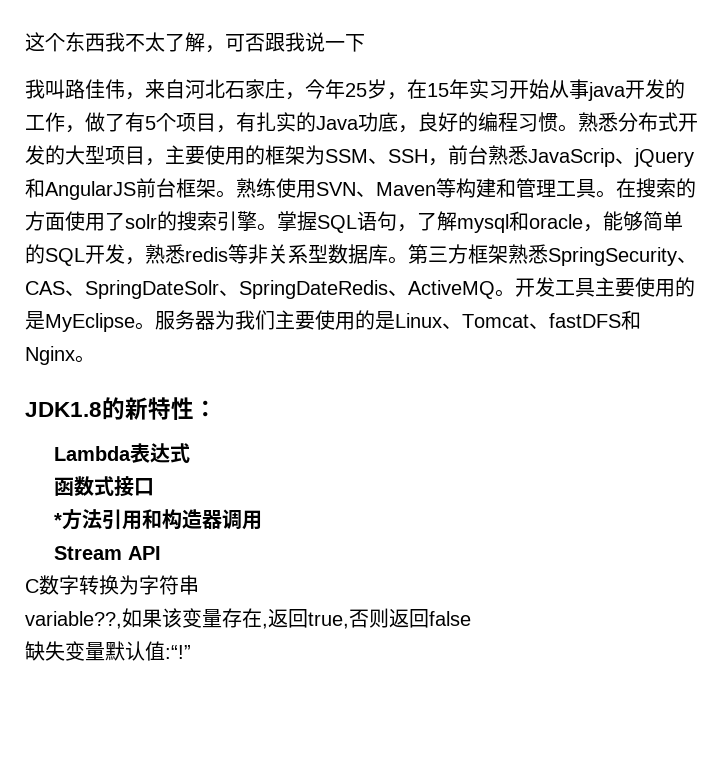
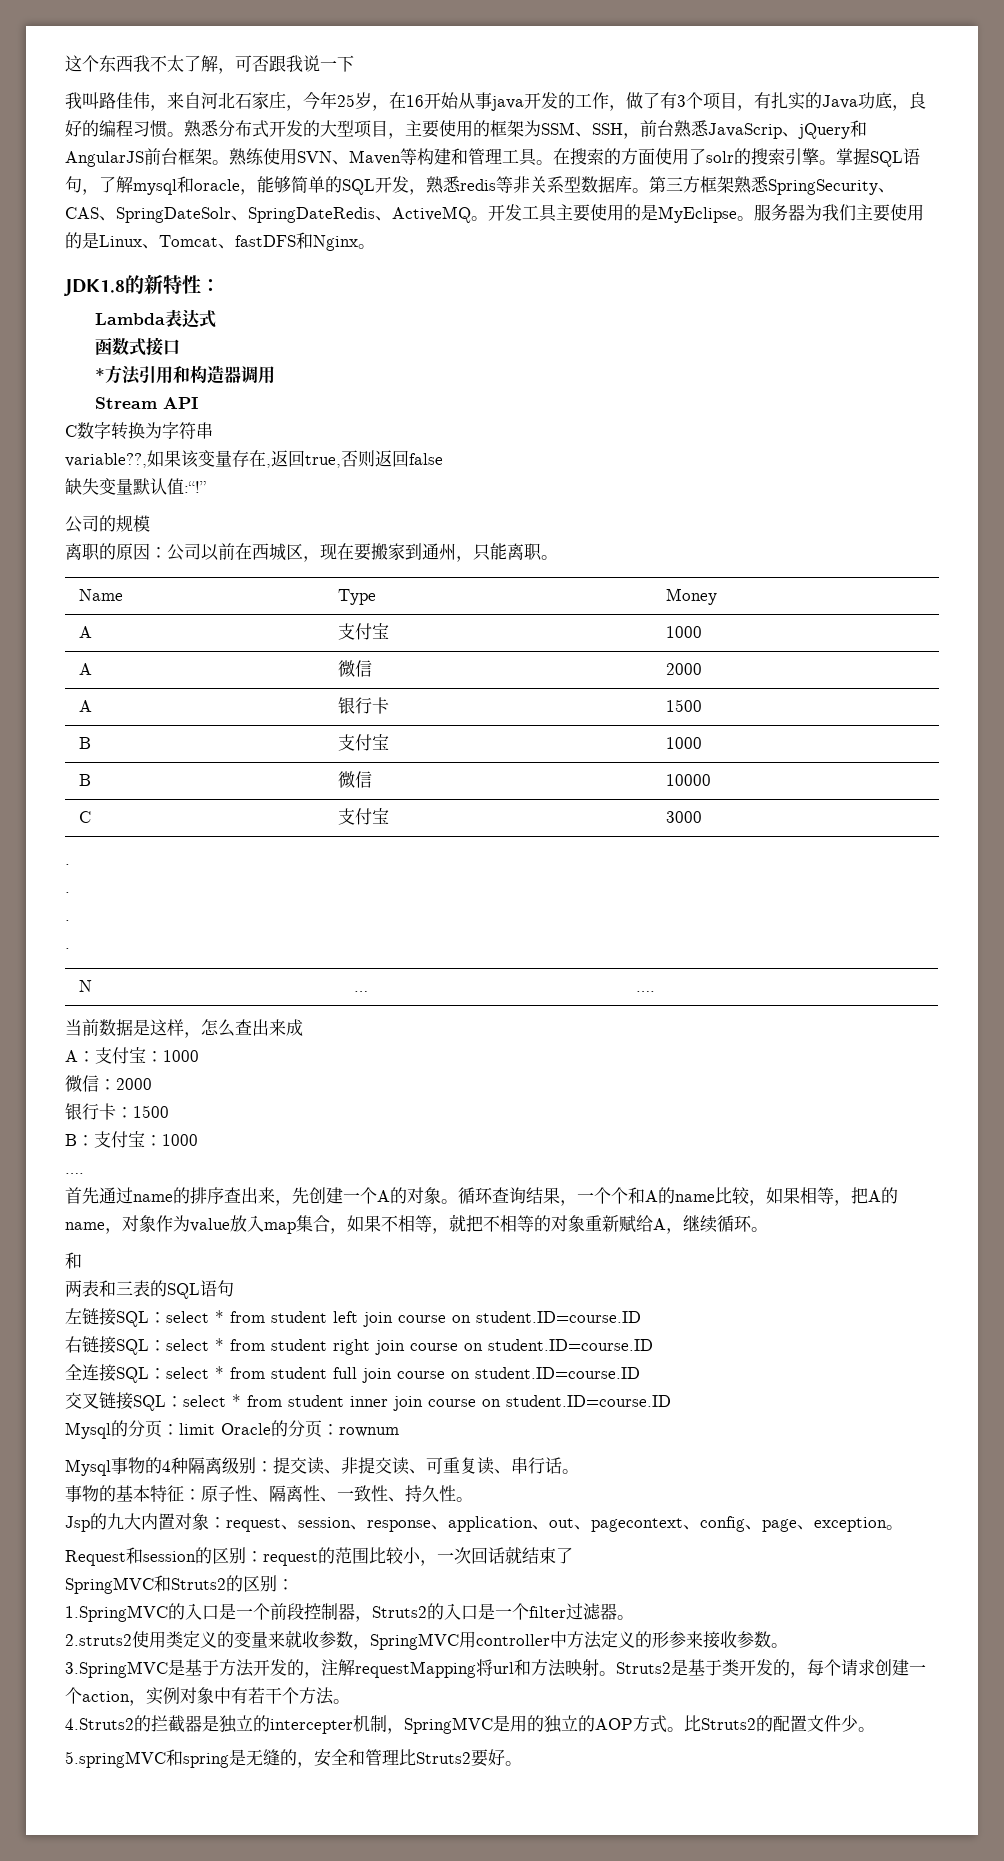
- 我叫路佳伟，来自河北石家庄，今年25岁，在15年实习开始从事java开发的工作，做了有5个项目，有扎实的Java功底，良好的编程习惯。
+ 我叫路佳伟，来自河北石家庄，今年25岁，在16开始从事java开发的工作，做了有3个项目，有扎实的Java功底，良好的编程习惯。
+ 公司的规模
+ 离职的原因：公司以前在西城区，现在要搬家到通州，只能离职。
+ Name | Type | Money
+ A | 支付宝 | 1000
+ A | 微信 | 2000
+ A | 银行卡 | 1500
+ B | 支付宝 | 1000
+ B | 微信 | 10000
+ C | 支付宝 | 3000
+ .
+ .
+ .
+ .
+ N | … | ….
+ 当前数据是这样，怎么查出来成
+ A：支付宝：1000
+ 微信：2000
+ 银行卡：1500
+ B：支付宝：1000
+ ….
+ 首先通过name的排序查出来，先创建一个A的对象。循环查询结果，一个个和A的name比较，如果相等，把A的name，对象作为value放入map集合，如果不相等，就把不相等的对象重新赋给A，继续循环。
+ 和
+ 两表和三表的SQL语句
+ 左链接SQL：select * from student left join course on student.ID=course.ID
+ 右链接SQL：select * from student right join course on student.ID=course.ID
+ 全连接SQL：select * from student full join course on student.ID=course.ID
+ 交叉链接SQL：select * from student inner join course on student.ID=course.ID
+ Mysql的分页：limit Oracle的分页：rownum
+ Mysql事物的4种隔离级别：提交读、非提交读、可重复读、串行话。
+ 事物的基本特征：原子性、隔离性、一致性、持久性。
+ Jsp的九大内置对象：request、session、response、application、out、pagecontext、config、page、exception。
+ Request和session的区别：request的范围比较小，一次回话就结束了
+ SpringMVC和Struts2的区别：
+ 1.SpringMVC的入口是一个前段控制器，Struts2的入口是一个filter过滤器。
+ 2.struts2使用类定义的变量来就收参数，SpringMVC用controller中方法定义的形参来接收参数。
+ 3.SpringMVC是基于方法开发的，注解requestMapping将url和方法映射。Struts2是基于类开发的，每个请求创建一个action，实例对象中有若干个方法。
+ 4.Struts2的拦截器是独立的intercepter机制，SpringMVC是用的独立的AOP方式。比Struts2的配置文件少。
+ 5.springMVC和spring是无缝的，安全和管理比Struts2要好。

